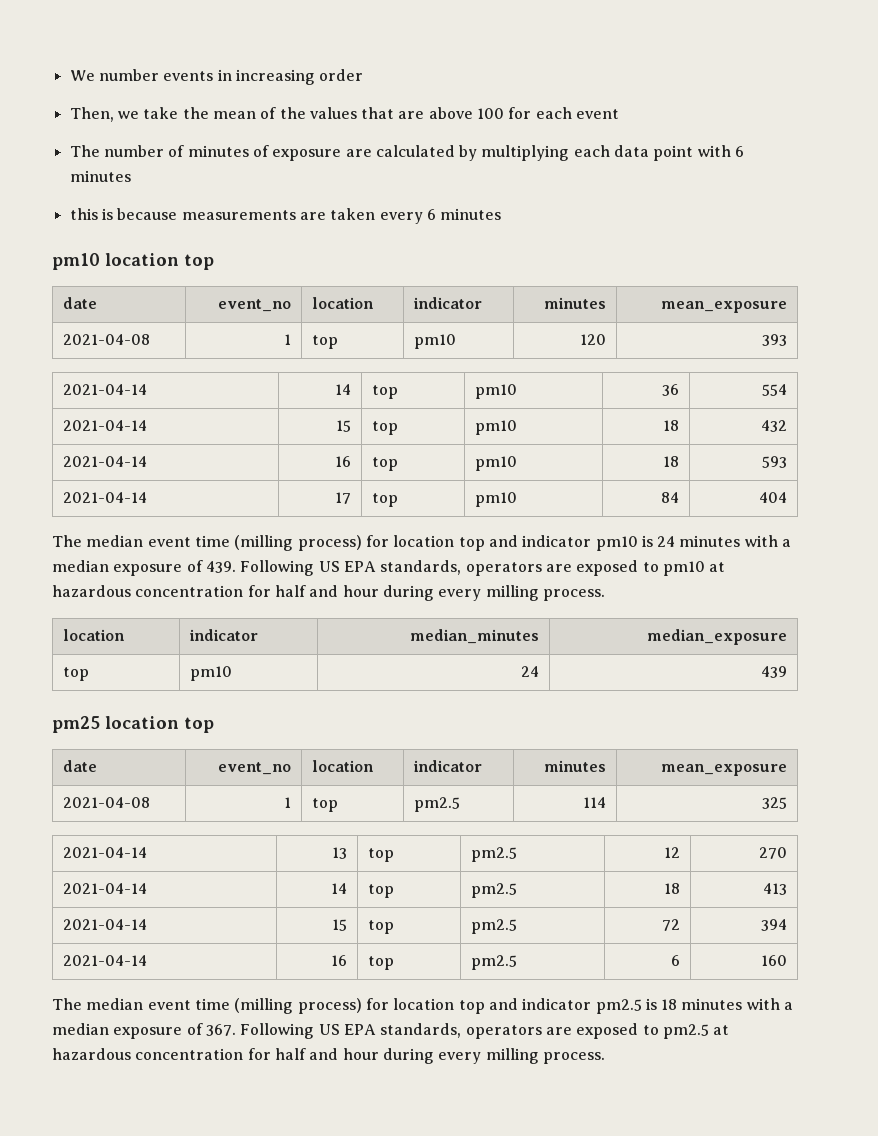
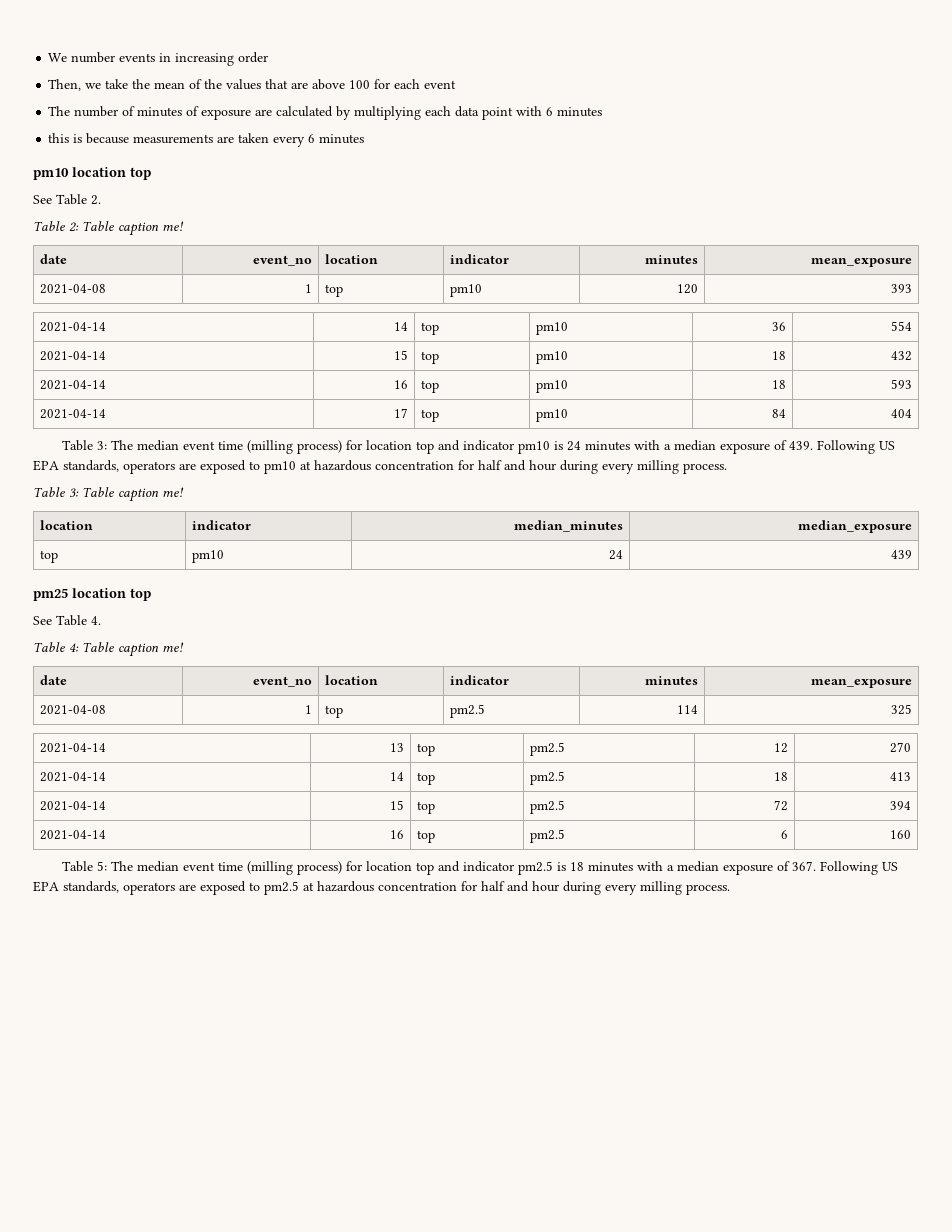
+ See Table 2.
+ Table 2: Table caption me!
- The median event time (milling process) for location top and indicator pm10 is 24 minutes with a median exposure of 439. Following US EPA standards, operators are exposed to pm10 at hazardous concentration for half and hour during every milling process.
+ Table 3: The median event time (milling process) for location top and indicator pm10 is 24 minutes with a median exposure of 439. Following US EPA standards, operators are exposed to pm10 at hazardous concentration for half and hour during every milling process.
+ Table 3: Table caption me!
+ See Table 4.
+ Table 4: Table caption me!
- The median event time (milling process) for location top and indicator pm2.5 is 18 minutes with a median exposure of 367. Following US EPA standards, operators are exposed to pm2.5 at hazardous concentration for half and hour during every milling process.
+ Table 5: The median event time (milling process) for location top and indicator pm2.5 is 18 minutes with a median exposure of 367. Following US EPA standards, operators are exposed to pm2.5 at hazardous concentration for half and hour during every milling process.

